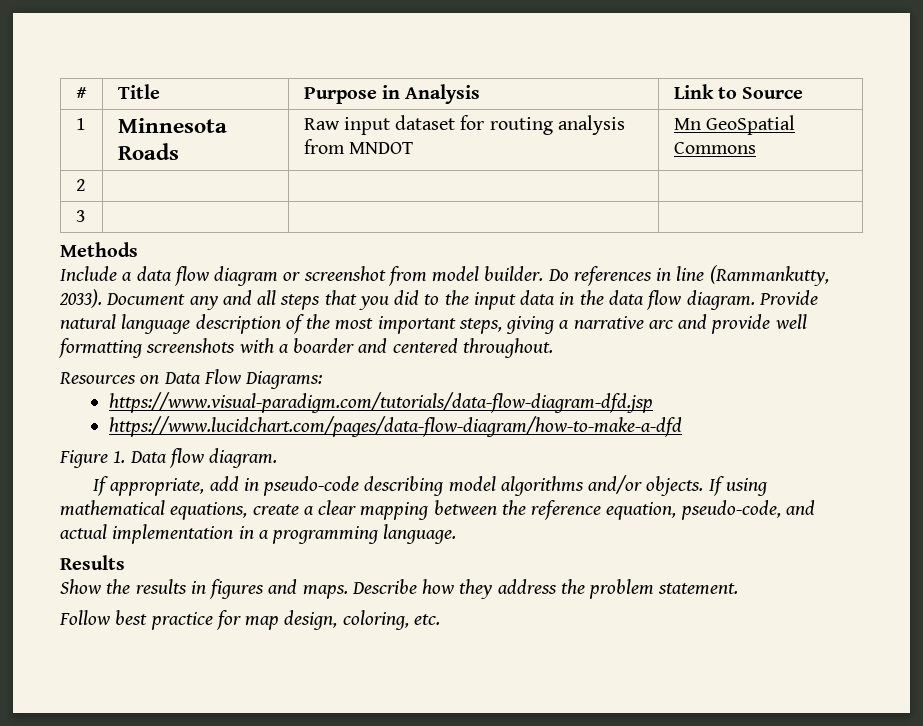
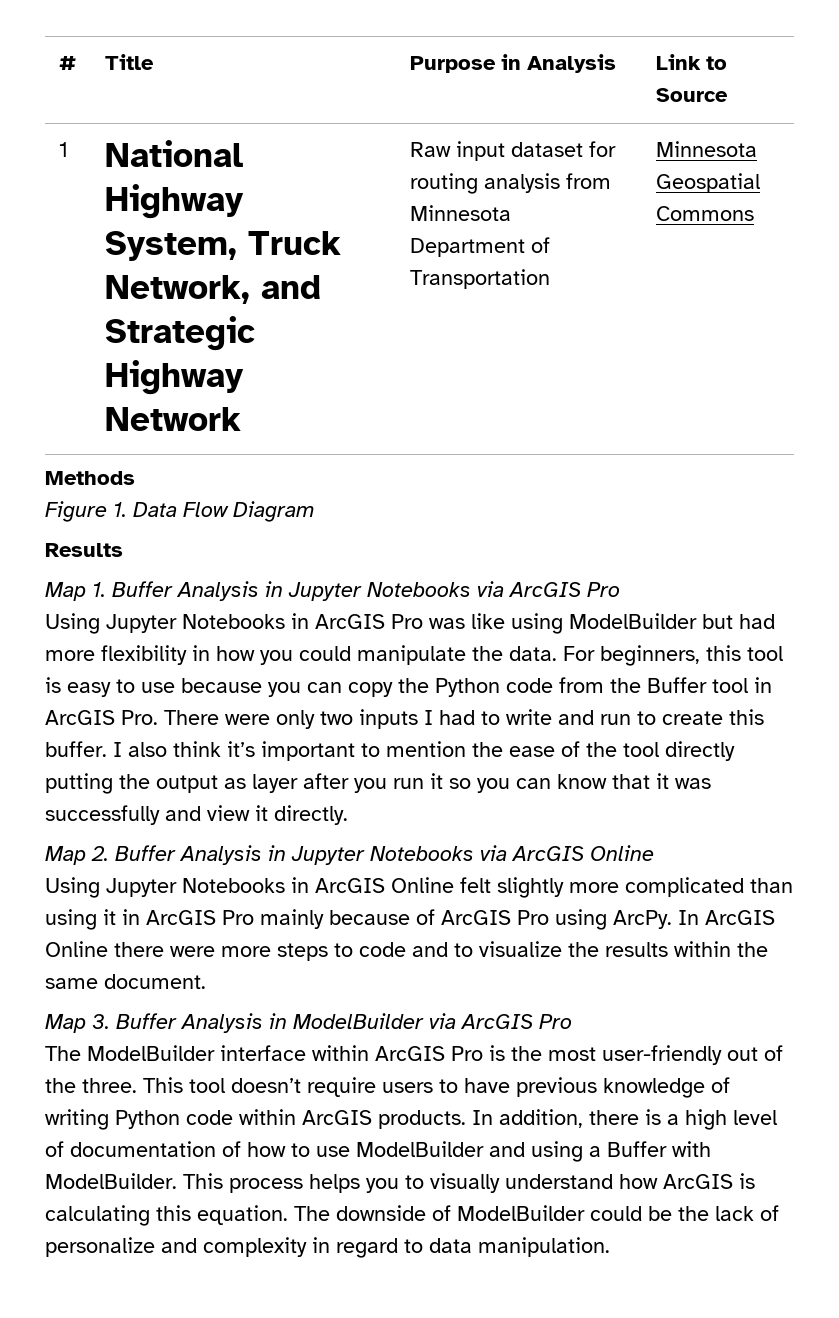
- 1 | Minnesota Roads | Raw input dataset for routing analysis from MNDOT | Mn GeoSpatial Commons
+ 1 | National Highway System, Truck Network, and Strategic Highway Network | Raw input dataset for routing analysis from Minnesota Department of Transportation | Minnesota Geospatial Commons
- 2 | | |
- 3 | | |
- Include a data flow diagram or screenshot from model builder. Do references in line (Rammankutty, 2033). Document any and all steps that you did to the input data in the data flow diagram. Provide natural language description of the most important steps, giving a narrative arc and provide well formatting screenshots with a boarder and centered throughout.
- Resources on Data Flow Diagrams:
- https://www.visual-paradigm.com/tutorials/data-flow-diagram-dfd.jsp
- https://www.lucidchart.com/pages/data-flow-diagram/how-to-make-a-dfd
- Figure 1. Data flow diagram.
- If appropriate, add in pseudo-code describing model algorithms and/or objects. If using mathematical equations, create a clear mapping between the reference equation, pseudo-code, and actual implementation in a programming language.
+ Figure 1. Data Flow Diagram
  Results
- Show the results in figures and maps. Describe how they address the problem statement.
- Follow best practice for map design, coloring, etc.
+ Map 1. Buffer Analysis in Jupyter Notebooks via ArcGIS Pro
+ Using Jupyter Notebooks in ArcGIS Pro was like using ModelBuilder but had more flexibility in how you could manipulate the data. For beginners, this tool is easy to use because you can copy the Python code from the Buffer tool in ArcGIS Pro. There were only two inputs I had to write and run to create this buffer. I also think it’s important to mention the ease of the tool directly putting the output as layer after you run it so you can know that it was successfully and view it directly.
+ Map 2. Buffer Analysis in Jupyter Notebooks via ArcGIS Online
+ Using Jupyter Notebooks in ArcGIS Online felt slightly more complicated than using it in ArcGIS Pro mainly because of ArcGIS Pro using ArcPy. In ArcGIS Online there were more steps to code and to visualize the results within the same document.
+ Map 3. Buffer Analysis in ModelBuilder via ArcGIS Pro
+ The ModelBuilder interface within ArcGIS Pro is the most user-friendly out of the three. This tool doesn’t require users to have previous knowledge of writing Python code within ArcGIS products. In addition, there is a high level of documentation of how to use ModelBuilder and using a Buffer with ModelBuilder. This process helps you to visually understand how ArcGIS is calculating this equation. The downside of ModelBuilder could be the lack of personalize and complexity in regard to data manipulation.

